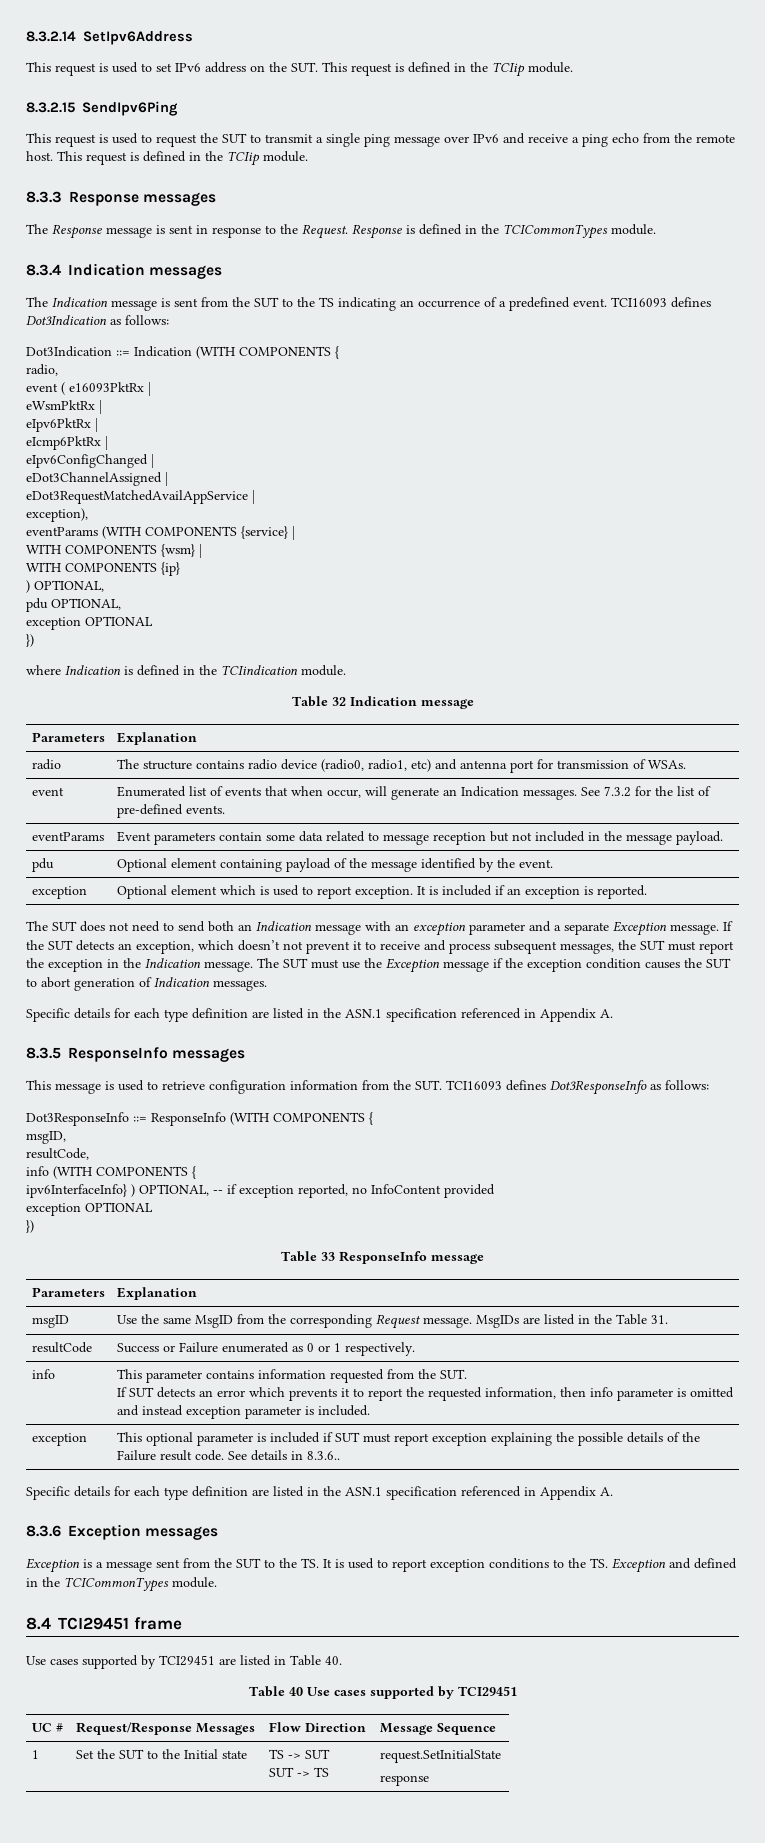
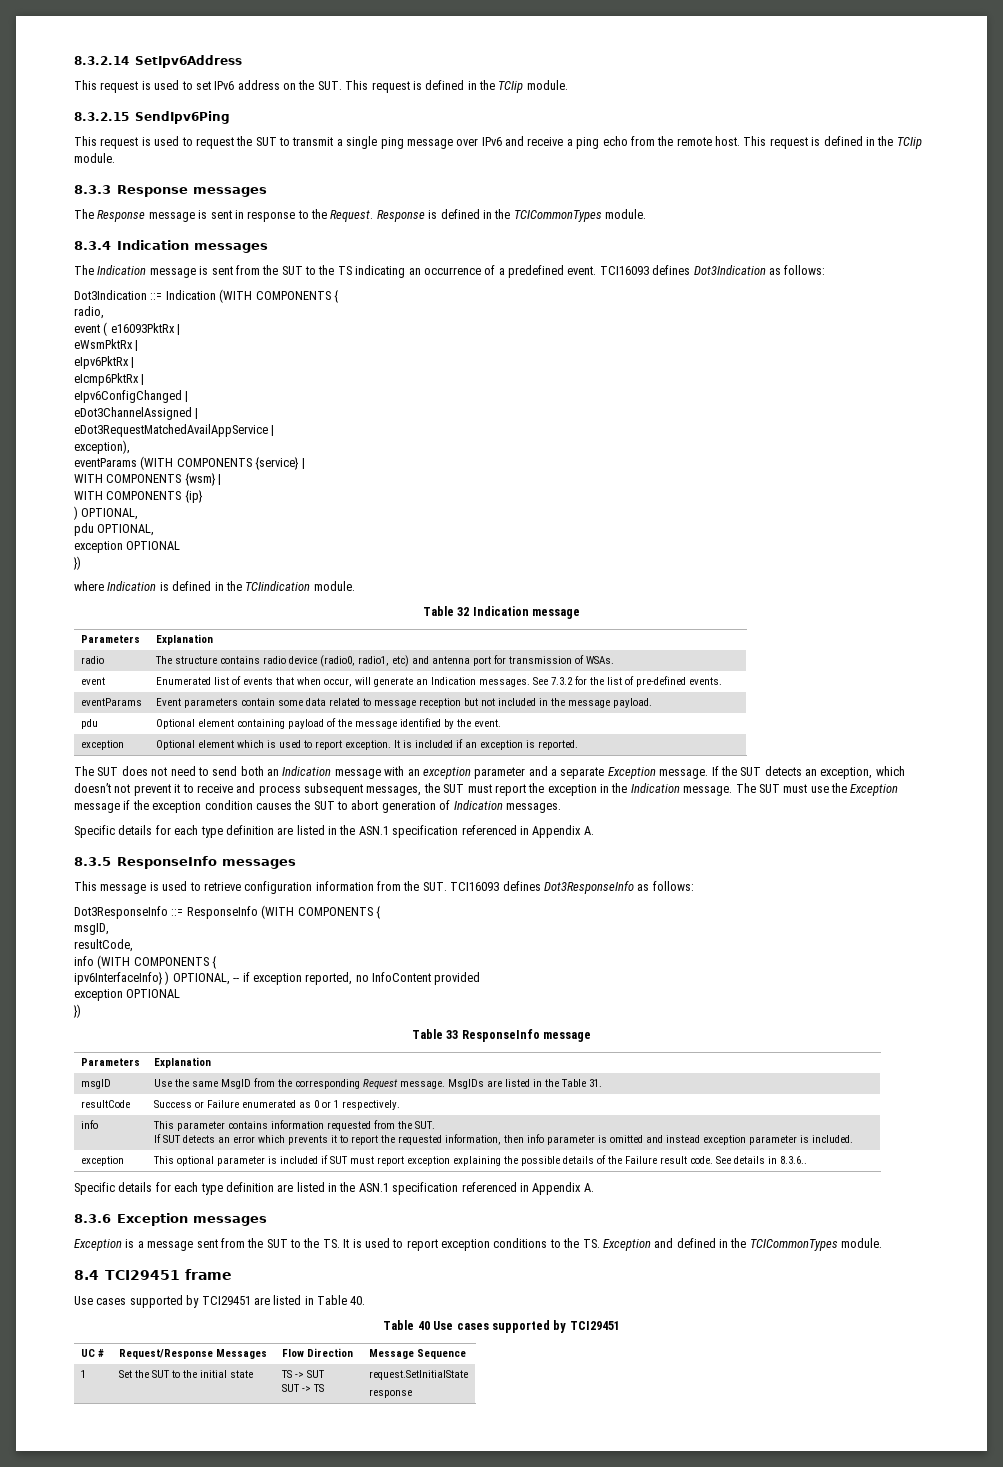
- 1 | Set the SUT to the Initial state | TS -> SUT
+ 1 | Set the SUT to the initial state | TS -> SUT

